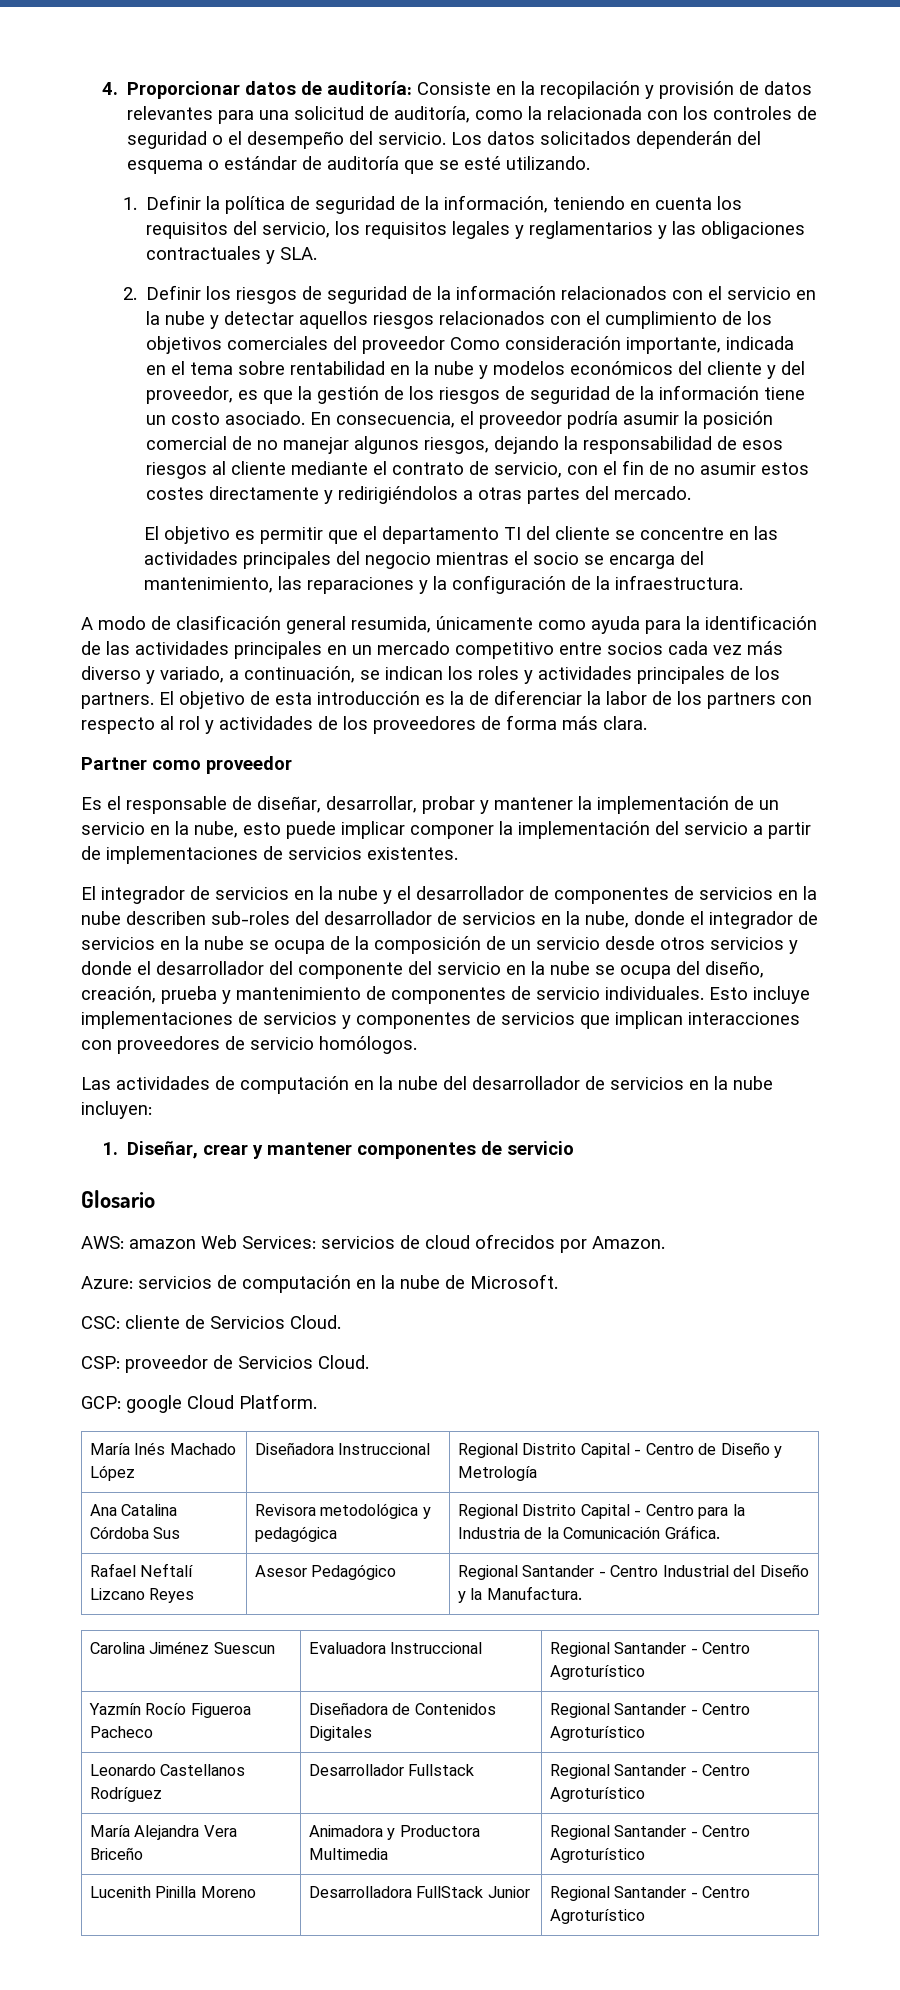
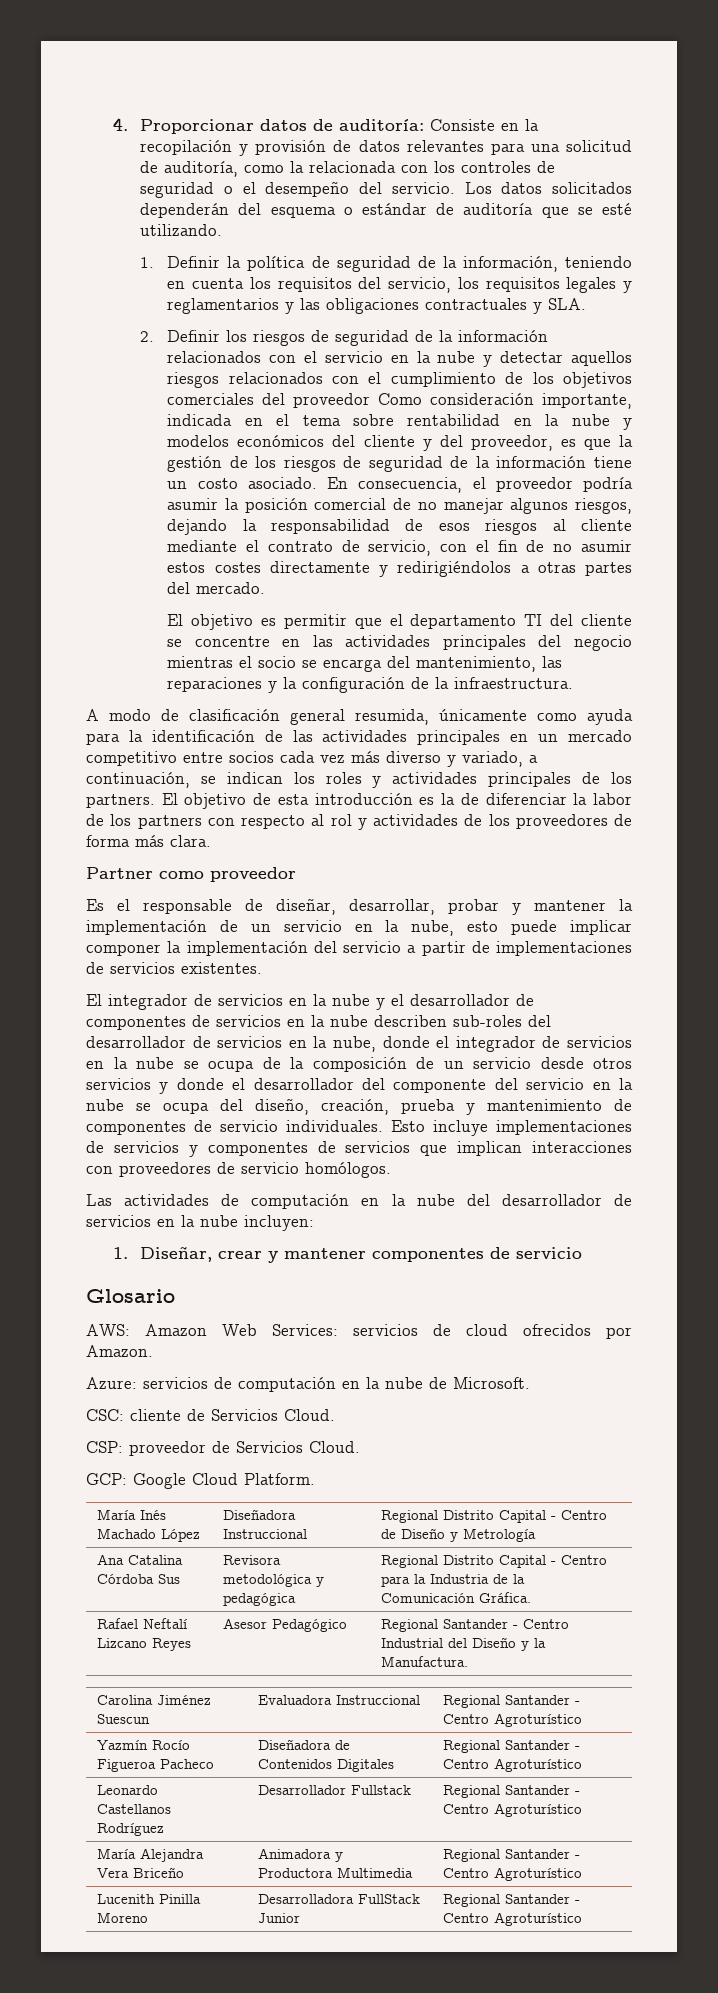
- AWS: amazon Web Services: servicios de cloud ofrecidos por Amazon.
+ AWS: Amazon Web Services: servicios de cloud ofrecidos por Amazon.
- GCP: google Cloud Platform.
+ GCP: Google Cloud Platform.

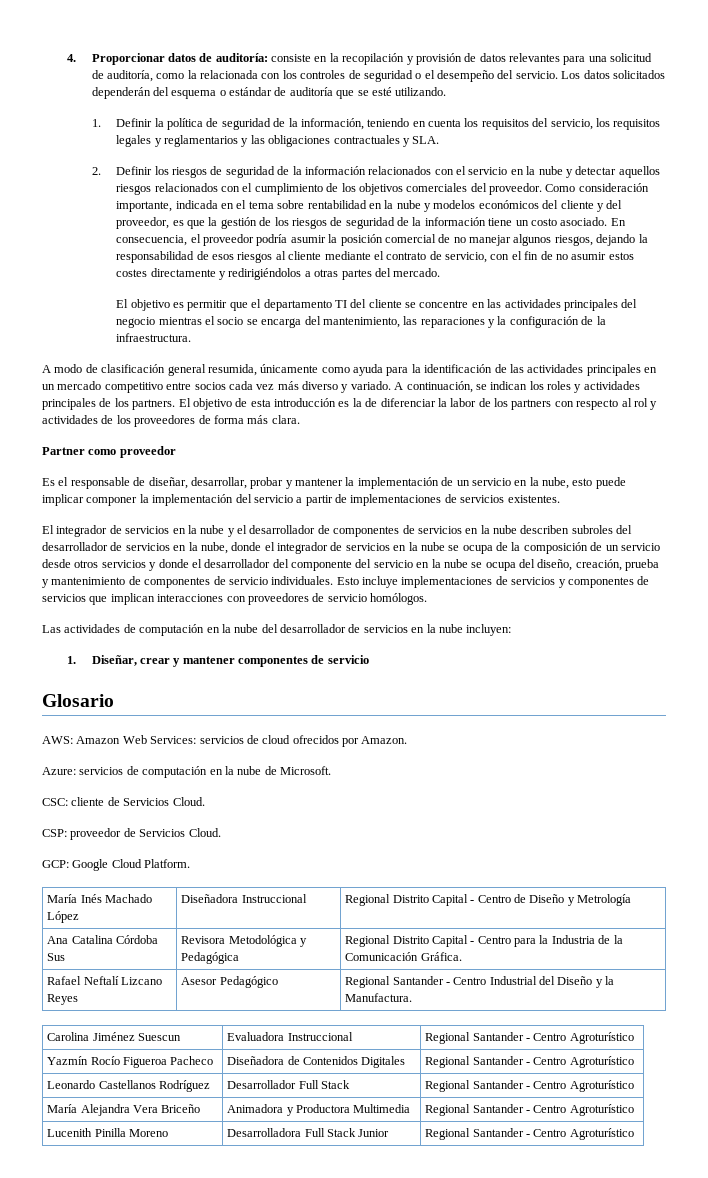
- 4. Proporcionar datos de auditoría: Consiste en la recopilación y provisión de datos relevantes para una solicitud de auditoría, como la relacionada con los controles de seguridad o el desempeño del servicio.
+ 4. Proporcionar datos de auditoría: consiste en la recopilación y provisión de datos relevantes para una solicitud de auditoría, como la relacionada con los controles de seguridad o el desempeño del servicio.
- 2. Definir los riesgos de seguridad de la información relacionados con el servicio en la nube y detectar aquellos riesgos relacionados con el cumplimiento de los objetivos comerciales del proveedor Como consideración importante, indicada en el tema sobre rentabilidad en la nube y modelos económicos del cliente y del proveedor, es que la gestión de los riesgos de seguridad de la información tiene un costo asociado.
+ 2. Definir los riesgos de seguridad de la información relacionados con el servicio en la nube y detectar aquellos riesgos relacionados con el cumplimiento de los objetivos comerciales del proveedor. Como consideración importante, indicada en el tema sobre rentabilidad en la nube y modelos económicos del cliente y del proveedor, es que la gestión de los riesgos de seguridad de la información tiene un costo asociado.
- A modo de clasificación general resumida, únicamente como ayuda para la identificación de las actividades principales en un mercado competitivo entre socios cada vez más diverso y variado, a continuación, se indican los roles y actividades principales de los partners.
+ A modo de clasificación general resumida, únicamente como ayuda para la identificación de las actividades principales en un mercado competitivo entre socios cada vez más diverso y variado. A continuación, se indican los roles y actividades principales de los partners.
- El integrador de servicios en la nube y el desarrollador de componentes de servicios en la nube describen sub-roles del desarrollador de servicios en la nube, donde el integrador de servicios en la nube se ocupa de la composición de un servicio desde otros servicios y donde el desarrollador del componente del servicio en la nube se ocupa del diseño, creación, prueba y mantenimiento de componentes de servicio individuales.
+ El integrador de servicios en la nube y el desarrollador de componentes de servicios en la nube describen subroles del desarrollador de servicios en la nube, donde el integrador de servicios en la nube se ocupa de la composición de un servicio desde otros servicios y donde el desarrollador del componente del servicio en la nube se ocupa del diseño, creación, prueba y mantenimiento de componentes de servicio individuales.
- Ana Catalina Córdoba Sus | Revisora metodológica y pedagógica | Regional Distrito Capital - Centro para la Industria de la Comunicación Gráfica.
+ Ana Catalina Córdoba Sus | Revisora Metodológica y Pedagógica | Regional Distrito Capital - Centro para la Industria de la Comunicación Gráfica.
- Leonardo Castellanos Rodríguez | Desarrollador Fullstack | Regional Santander - Centro Agroturístico
+ Leonardo Castellanos Rodríguez | Desarrollador Full Stack | Regional Santander - Centro Agroturístico
- Lucenith Pinilla Moreno | Desarrolladora FullStack Junior | Regional Santander - Centro Agroturístico
+ Lucenith Pinilla Moreno | Desarrolladora Full Stack Junior | Regional Santander - Centro Agroturístico

